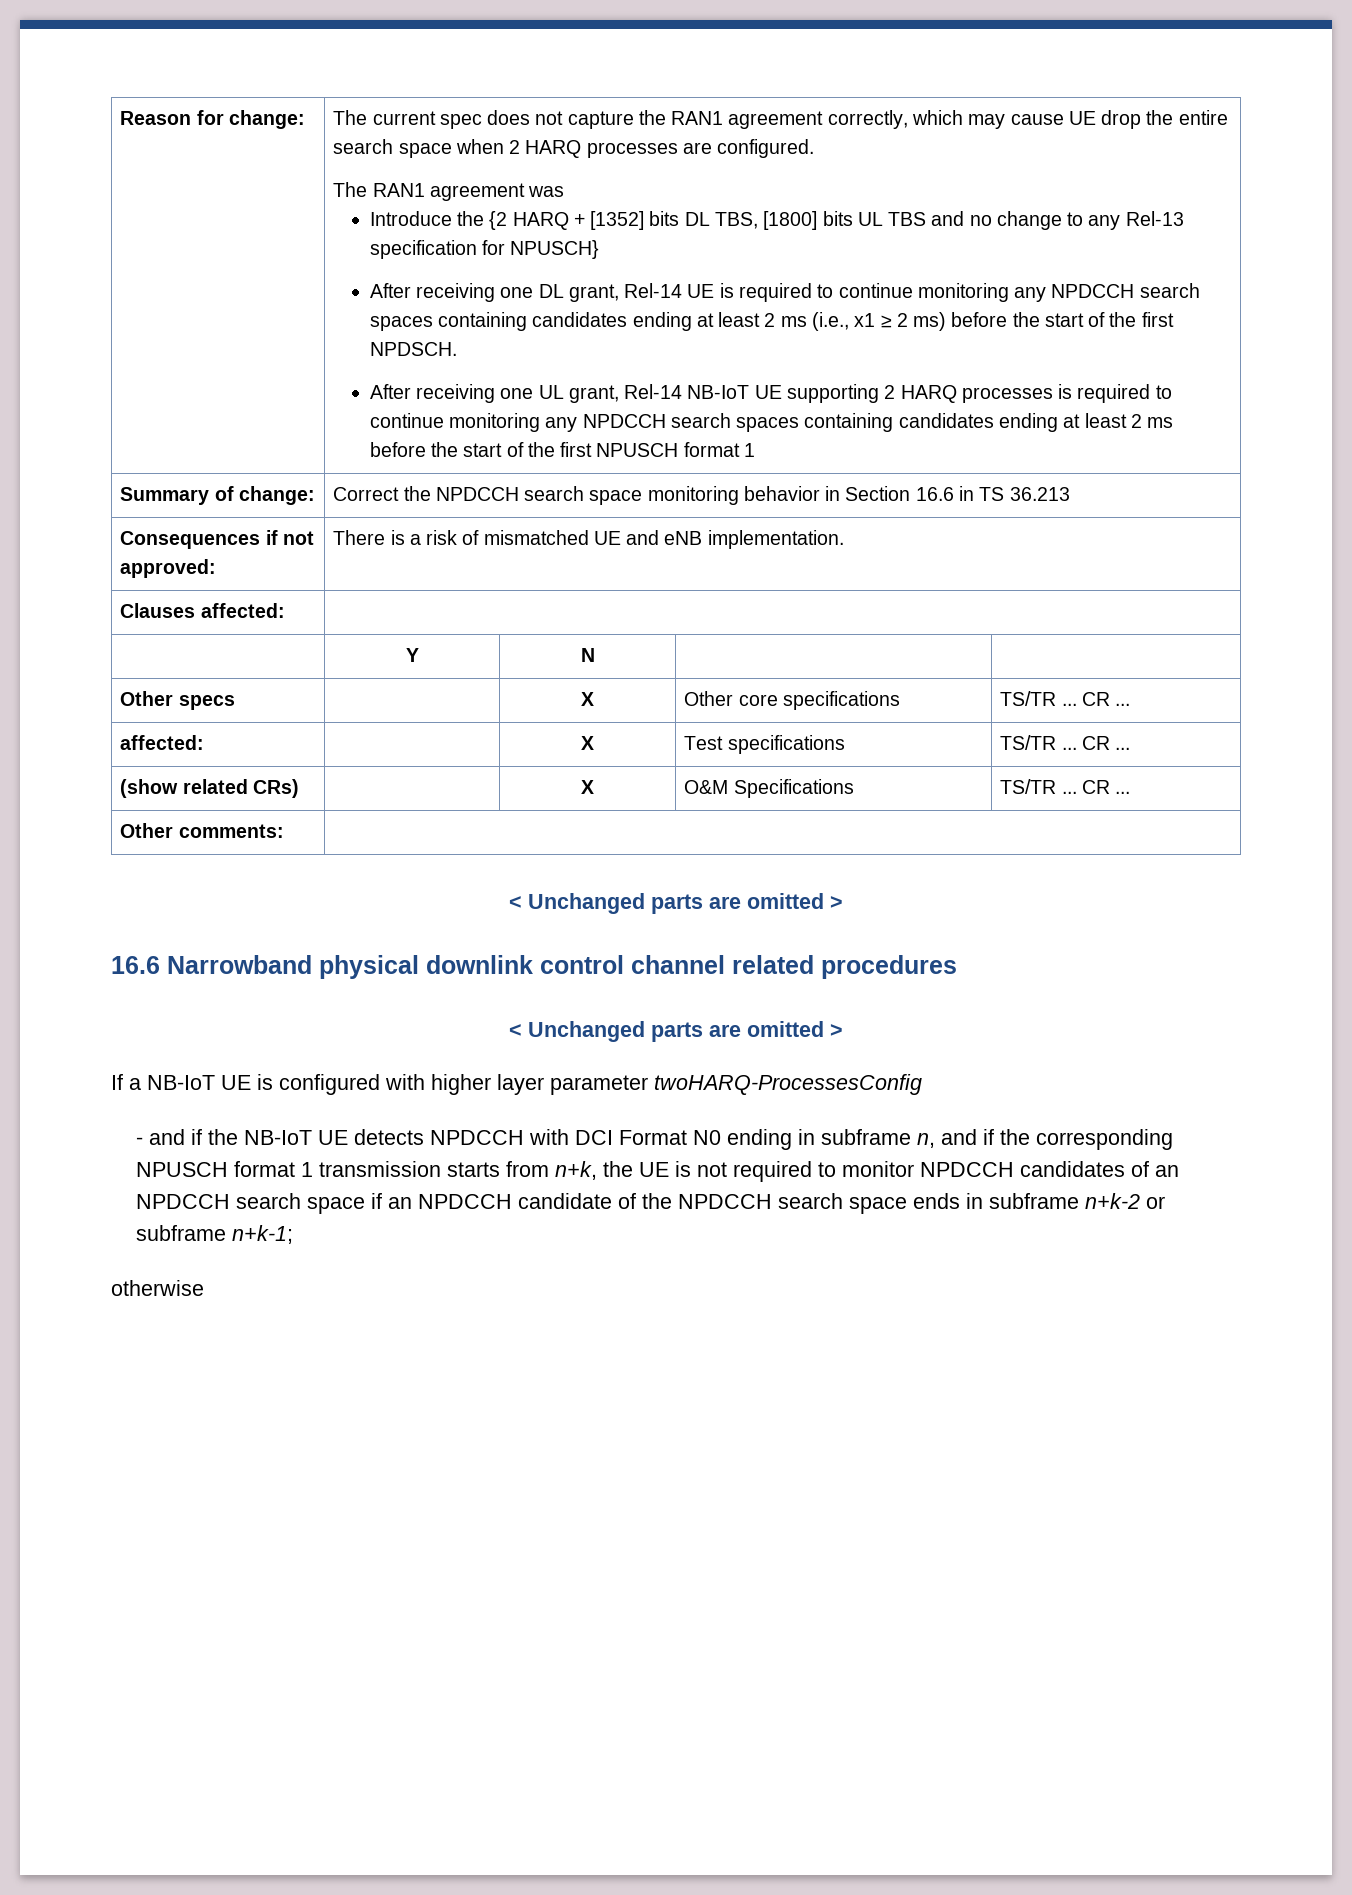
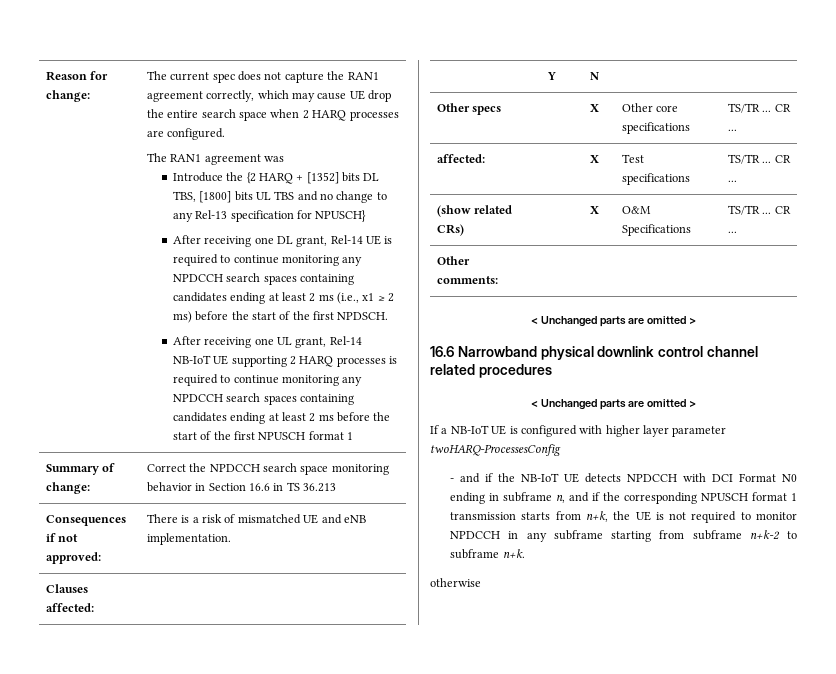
- - and if the NB-IoT UE detects NPDCCH with DCI Format N0 ending in subframe n, and if the corresponding NPUSCH format 1 transmission starts from n+k, the UE is not required to monitor NPDCCH candidates of an NPDCCH search space if an NPDCCH candidate of the NPDCCH search space ends in subframe n+k-2 or subframe n+k-1;
+ - and if the NB-IoT UE detects NPDCCH with DCI Format N0 ending in subframe n, and if the corresponding NPUSCH format 1 transmission starts from n+k, the UE is not required to monitor NPDCCH in any subframe starting from subframe n+k-2 to subframe n+k.

